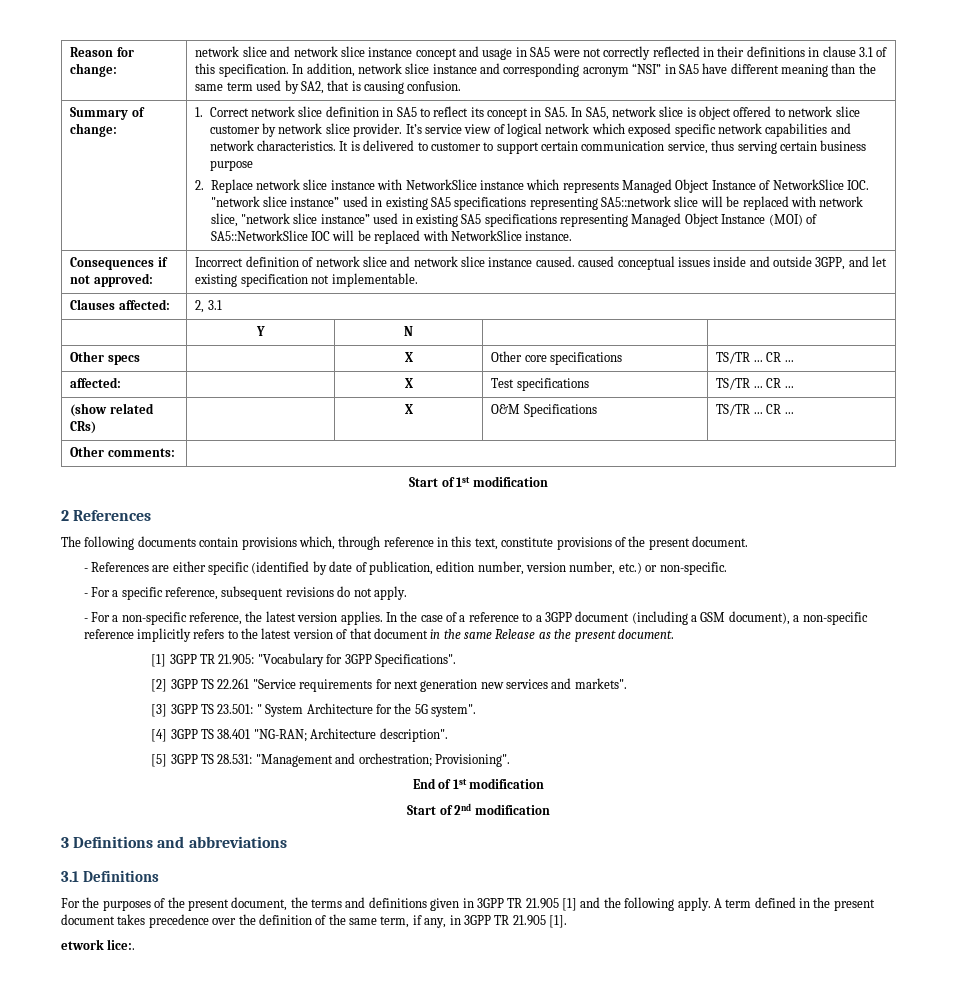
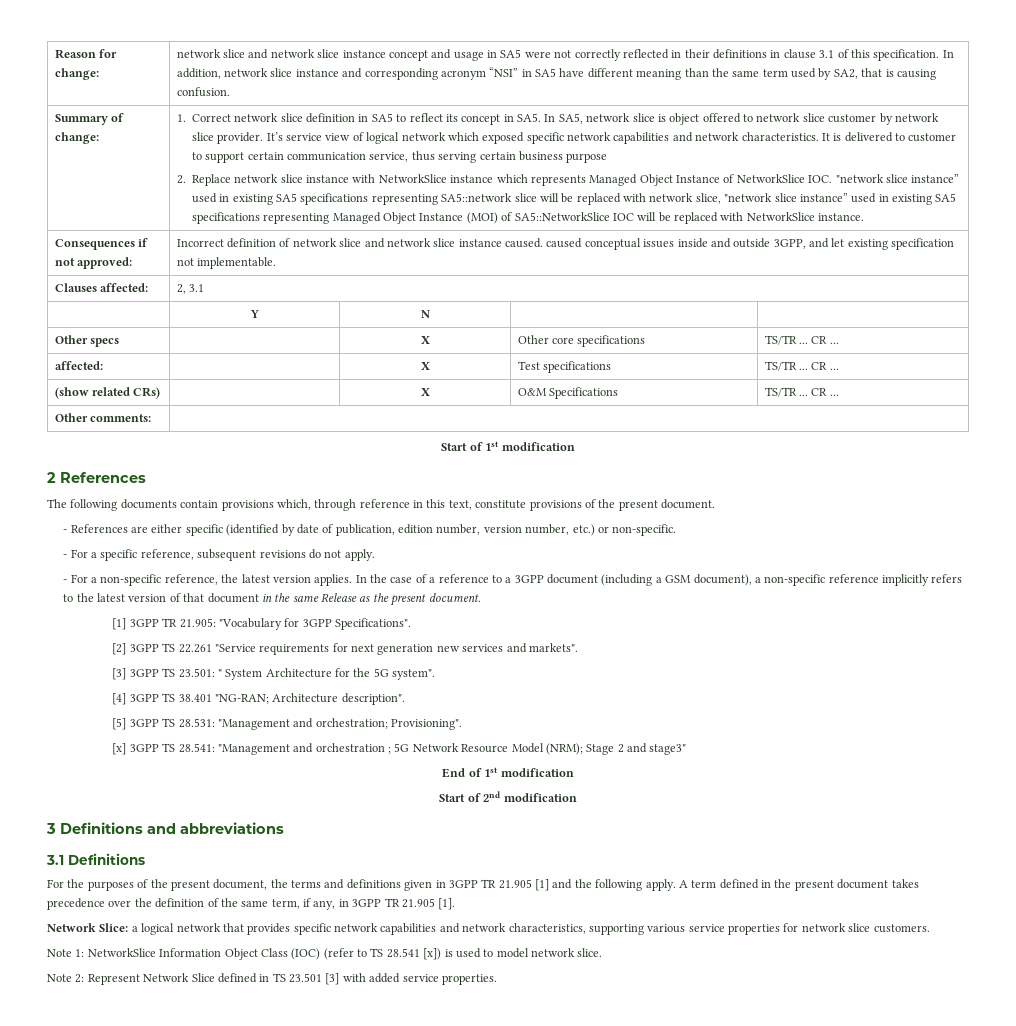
+ [x] 3GPP TS 28.541: "Management and orchestration ; 5G Network Resource Model (NRM); Stage 2 and stage3"
- etwork lice:.
+ Network Slice: a logical network that provides specific network capabilities and network characteristics, supporting various service properties for network slice customers.
+ Note 1: NetworkSlice Information Object Class (IOC) (refer to TS 28.541 [x]) is used to model network slice.
+ Note 2: Represent Network Slice defined in TS 23.501 [3] with added service properties.

